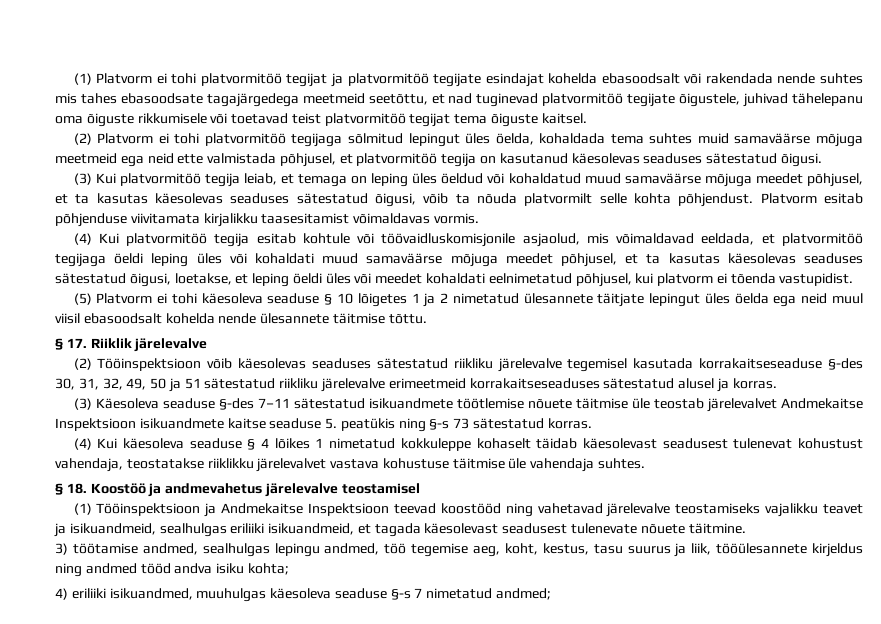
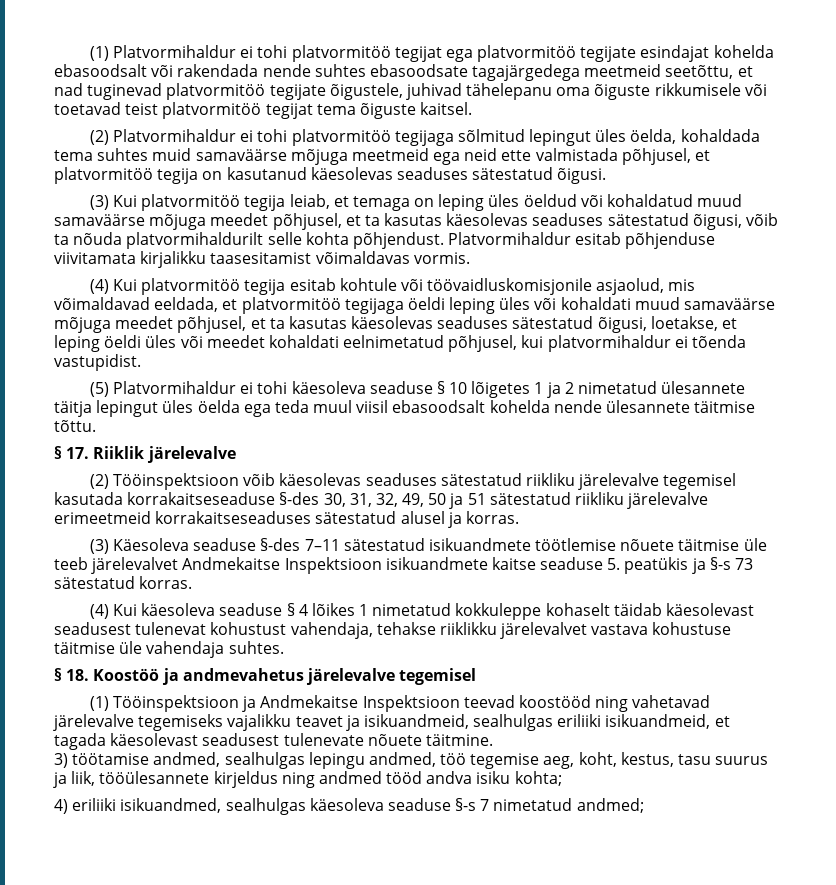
- (1) Platvorm ei tohi platvormitöö tegijat ja platvormitöö tegijate esindajat kohelda ebasoodsalt või rakendada nende suhtes mis tahes ebasoodsate tagajärgedega meetmeid seetõttu, et nad tuginevad platvormitöö tegijate õigustele, juhivad tähelepanu oma õiguste rikkumisele või toetavad teist platvormitöö tegijat tema õiguste kaitsel.
+ (1) Platvormihaldur ei tohi platvormitöö tegijat ega platvormitöö tegijate esindajat kohelda ebasoodsalt või rakendada nende suhtes ebasoodsate tagajärgedega meetmeid seetõttu, et nad tuginevad platvormitöö tegijate õigustele, juhivad tähelepanu oma õiguste rikkumisele või toetavad teist platvormitöö tegijat tema õiguste kaitsel.
- (2) Platvorm ei tohi platvormitöö tegijaga sõlmitud lepingut üles öelda, kohaldada tema suhtes muid samaväärse mõjuga meetmeid ega neid ette valmistada põhjusel, et platvormitöö tegija on kasutanud käesolevas seaduses sätestatud õigusi.
+ (2) Platvormihaldur ei tohi platvormitöö tegijaga sõlmitud lepingut üles öelda, kohaldada tema suhtes muid samaväärse mõjuga meetmeid ega neid ette valmistada põhjusel, et platvormitöö tegija on kasutanud käesolevas seaduses sätestatud õigusi.
- (3) Kui platvormitöö tegija leiab, et temaga on leping üles öeldud või kohaldatud muud samaväärse mõjuga meedet põhjusel, et ta kasutas käesolevas seaduses sätestatud õigusi, võib ta nõuda platvormilt selle kohta põhjendust.
+ (3) Kui platvormitöö tegija leiab, et temaga on leping üles öeldud või kohaldatud muud samaväärse mõjuga meedet põhjusel, et ta kasutas käesolevas seaduses sätestatud õigusi, võib ta nõuda platvormihaldurilt selle kohta põhjendust.
- Platvorm esitab põhjenduse viivitamata kirjalikku taasesitamist võimaldavas vormis.
+ Platvormihaldur esitab põhjenduse viivitamata kirjalikku taasesitamist võimaldavas vormis.
- (4) Kui platvormitöö tegija esitab kohtule või töövaidluskomisjonile asjaolud, mis võimaldavad eeldada, et platvormitöö tegijaga öeldi leping üles või kohaldati muud samaväärse mõjuga meedet põhjusel, et ta kasutas käesolevas seaduses sätestatud õigusi, loetakse, et leping öeldi üles või meedet kohaldati eelnimetatud põhjusel, kui platvorm ei tõenda vastupidist.
+ (4) Kui platvormitöö tegija esitab kohtule või töövaidluskomisjonile asjaolud, mis võimaldavad eeldada, et platvormitöö tegijaga öeldi leping üles või kohaldati muud samaväärse mõjuga meedet põhjusel, et ta kasutas käesolevas seaduses sätestatud õigusi, loetakse, et leping öeldi üles või meedet kohaldati eelnimetatud põhjusel, kui platvormihaldur ei tõenda vastupidist.
- (5) Platvorm ei tohi käesoleva seaduse § 10 lõigetes 1 ja 2 nimetatud ülesannete täitjate lepingut üles öelda ega neid muul viisil ebasoodsalt kohelda nende ülesannete täitmise tõttu.
+ (5) Platvormihaldur ei tohi käesoleva seaduse § 10 lõigetes 1 ja 2 nimetatud ülesannete täitja lepingut üles öelda ega teda muul viisil ebasoodsalt kohelda nende ülesannete täitmise tõttu.
- (3) Käesoleva seaduse §-des 7–11 sätestatud isikuandmete töötlemise nõuete täitmise üle teostab järelevalvet Andmekaitse Inspektsioon isikuandmete kaitse seaduse 5. peatükis ning §-s 73 sätestatud korras.
+ (3) Käesoleva seaduse §-des 7–11 sätestatud isikuandmete töötlemise nõuete täitmise üle teeb järelevalvet Andmekaitse Inspektsioon isikuandmete kaitse seaduse 5. peatükis ja §-s 73 sätestatud korras.
- (4) Kui käesoleva seaduse § 4 lõikes 1 nimetatud kokkuleppe kohaselt täidab käesolevast seadusest tulenevat kohustust vahendaja, teostatakse riiklikku järelevalvet vastava kohustuse täitmise üle vahendaja suhtes.
+ (4) Kui käesoleva seaduse § 4 lõikes 1 nimetatud kokkuleppe kohaselt täidab käesolevast seadusest tulenevat kohustust vahendaja, tehakse riiklikku järelevalvet vastava kohustuse täitmise üle vahendaja suhtes.
- § 18. Koostöö ja andmevahetus järelevalve teostamisel
+ § 18. Koostöö ja andmevahetus järelevalve tegemisel
- (1) Tööinspektsioon ja Andmekaitse Inspektsioon teevad koostööd ning vahetavad järelevalve teostamiseks vajalikku teavet ja isikuandmeid, sealhulgas eriliiki isikuandmeid, et tagada käesolevast seadusest tulenevate nõuete täitmine.
+ (1) Tööinspektsioon ja Andmekaitse Inspektsioon teevad koostööd ning vahetavad järelevalve tegemiseks vajalikku teavet ja isikuandmeid, sealhulgas eriliiki isikuandmeid, et tagada käesolevast seadusest tulenevate nõuete täitmine.
- 4) eriliiki isikuandmed, muuhulgas käesoleva seaduse §-s 7 nimetatud andmed;
+ 4) eriliiki isikuandmed, sealhulgas käesoleva seaduse §-s 7 nimetatud andmed;

